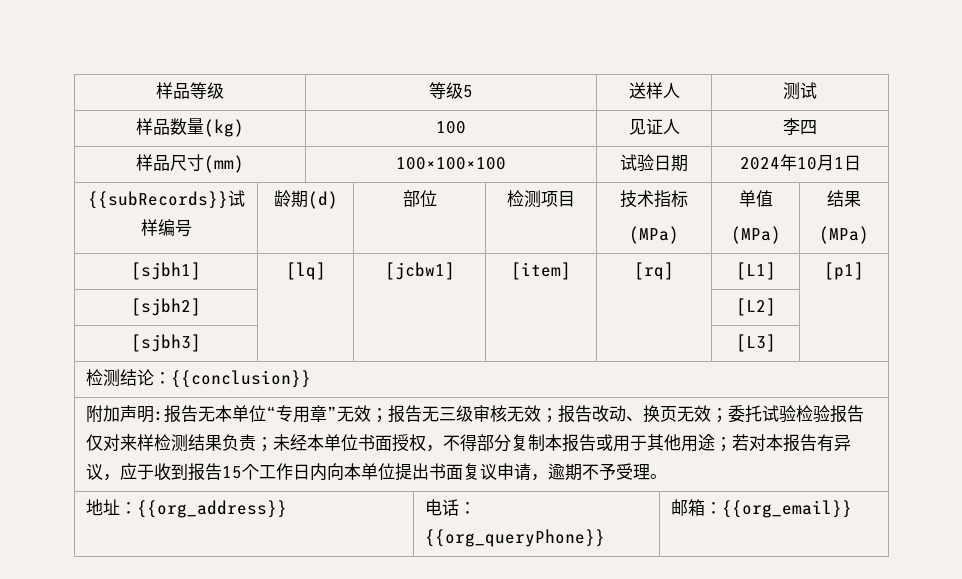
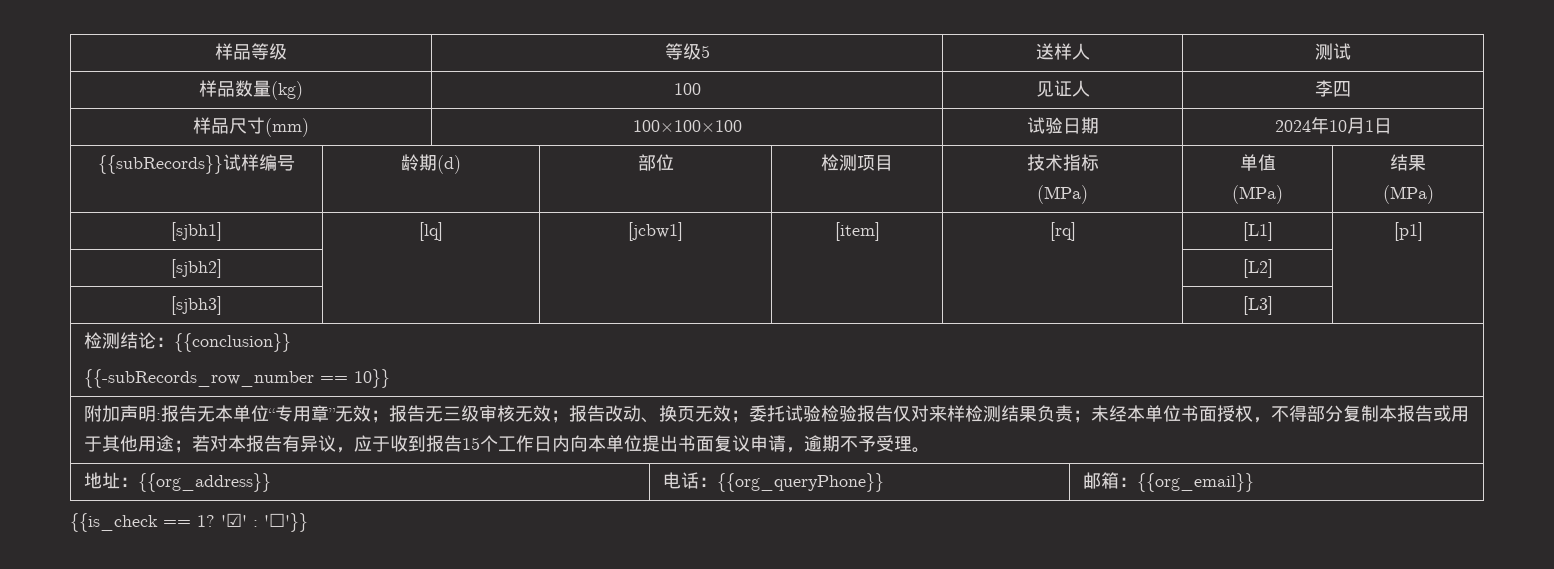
  检测结论：{{conclusion}}
+ {{-subRecords_row_number == 10}}
+ {{is_check == 1? '☑' : '☐'}}

